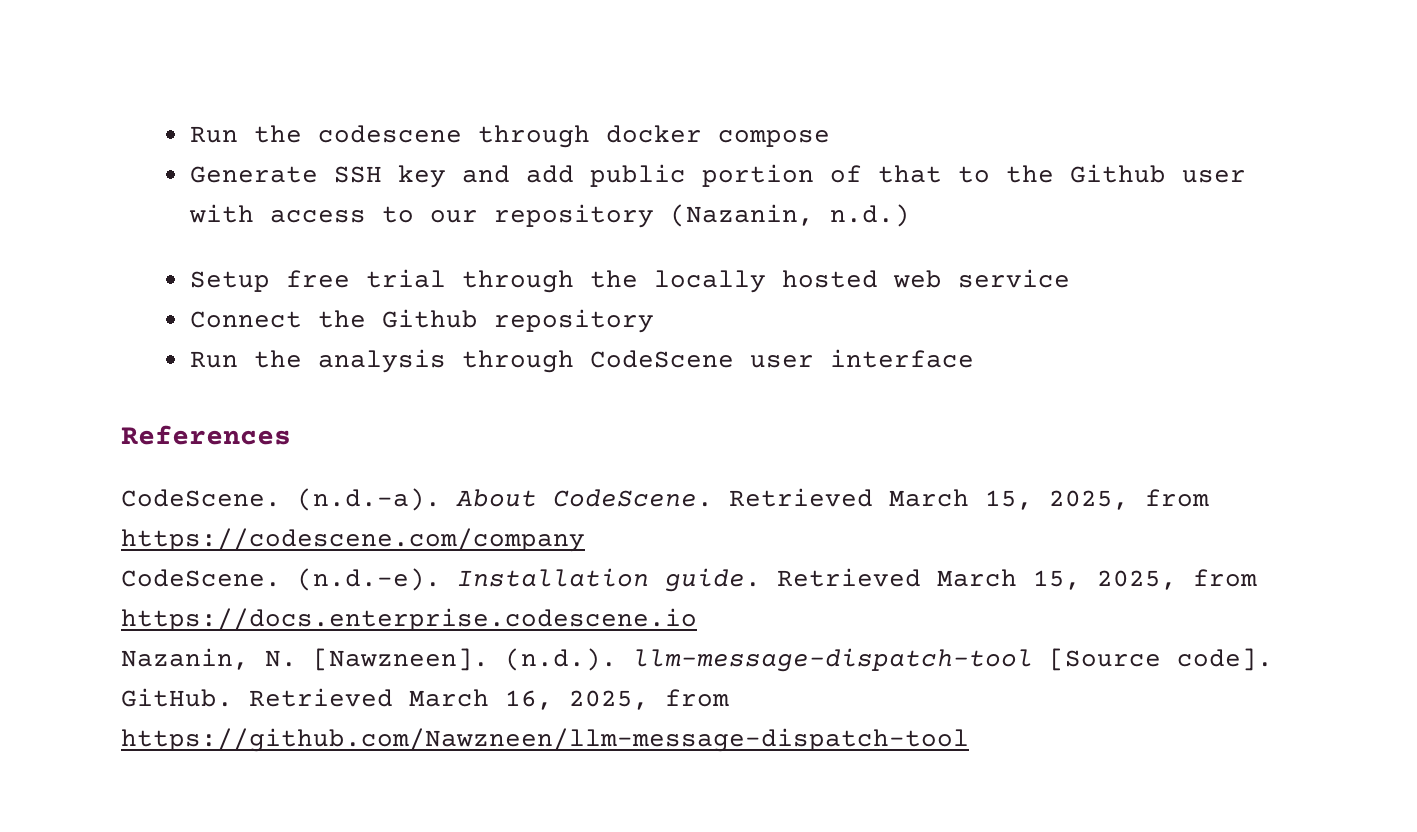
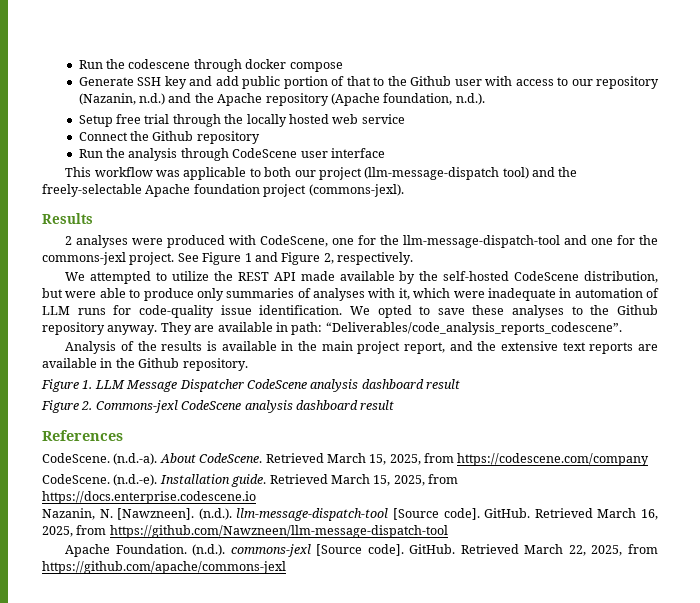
- Generate SSH key and add public portion of that to the Github user with access to our repository (Nazanin, n.d.)
+ Generate SSH key and add public portion of that to the Github user with access to our repository (Nazanin, n.d.) and the Apache repository (Apache foundation, n.d.).
+ This workflow was applicable to both our project (llm-message-dispatch tool) and the freely-selectable Apache foundation project (commons-jexl).
+ Results
+ 2 analyses were produced with CodeScene, one for the llm-message-dispatch-tool and one for the commons-jexl project. See Figure 1 and Figure 2, respectively.
+ We attempted to utilize the REST API made available by the self-hosted CodeScene distribution, but were able to produce only summaries of analyses with it, which were inadequate in automation of LLM runs for code-quality issue identification. We opted to save these analyses to the Github repository anyway. They are available in path: “Deliverables/code_analysis_reports_codescene”.
+ Analysis of the results is available in the main project report, and the extensive text reports are available in the Github repository.
+ Figure 1. LLM Message Dispatcher CodeScene analysis dashboard result
+ Figure 2. Commons-jexl CodeScene analysis dashboard result
+ Apache Foundation. (n.d.). commons-jexl [Source code]. GitHub. Retrieved March 22, 2025, from https://github.com/apache/commons-jexl

